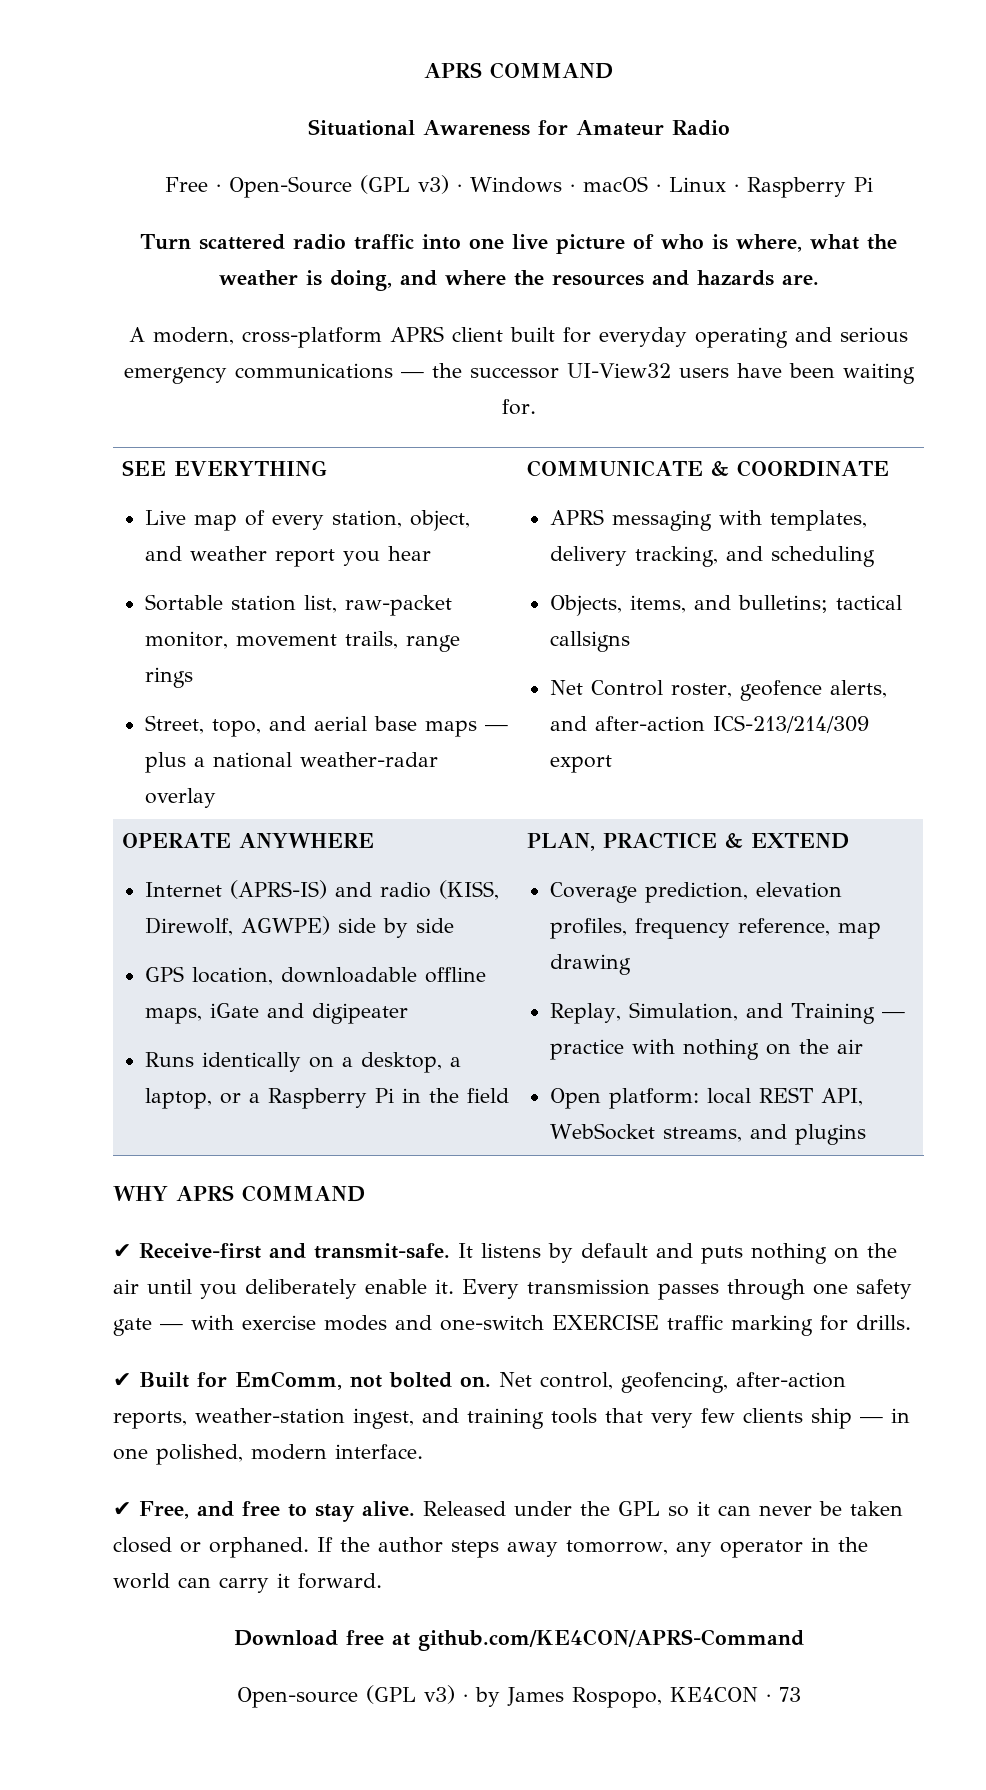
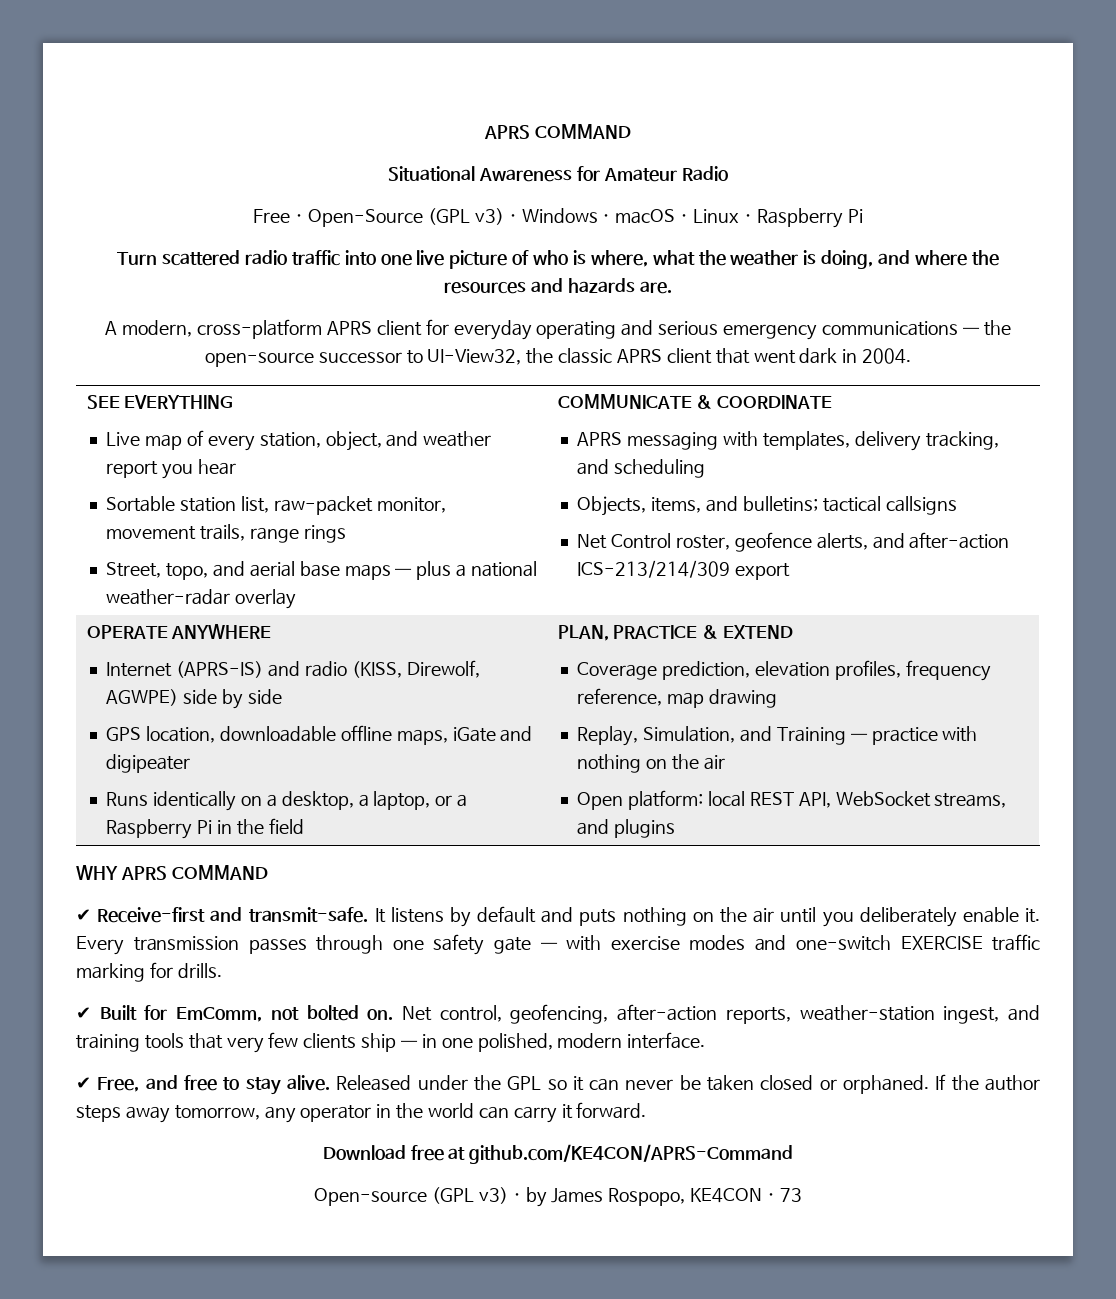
- A modern, cross-platform APRS client built for everyday operating and serious emergency communications — the successor UI-View32 users have been waiting for.
+ A modern, cross-platform APRS client for everyday operating and serious emergency communications — the open-source successor to UI-View32, the classic APRS client that went dark in 2004.

